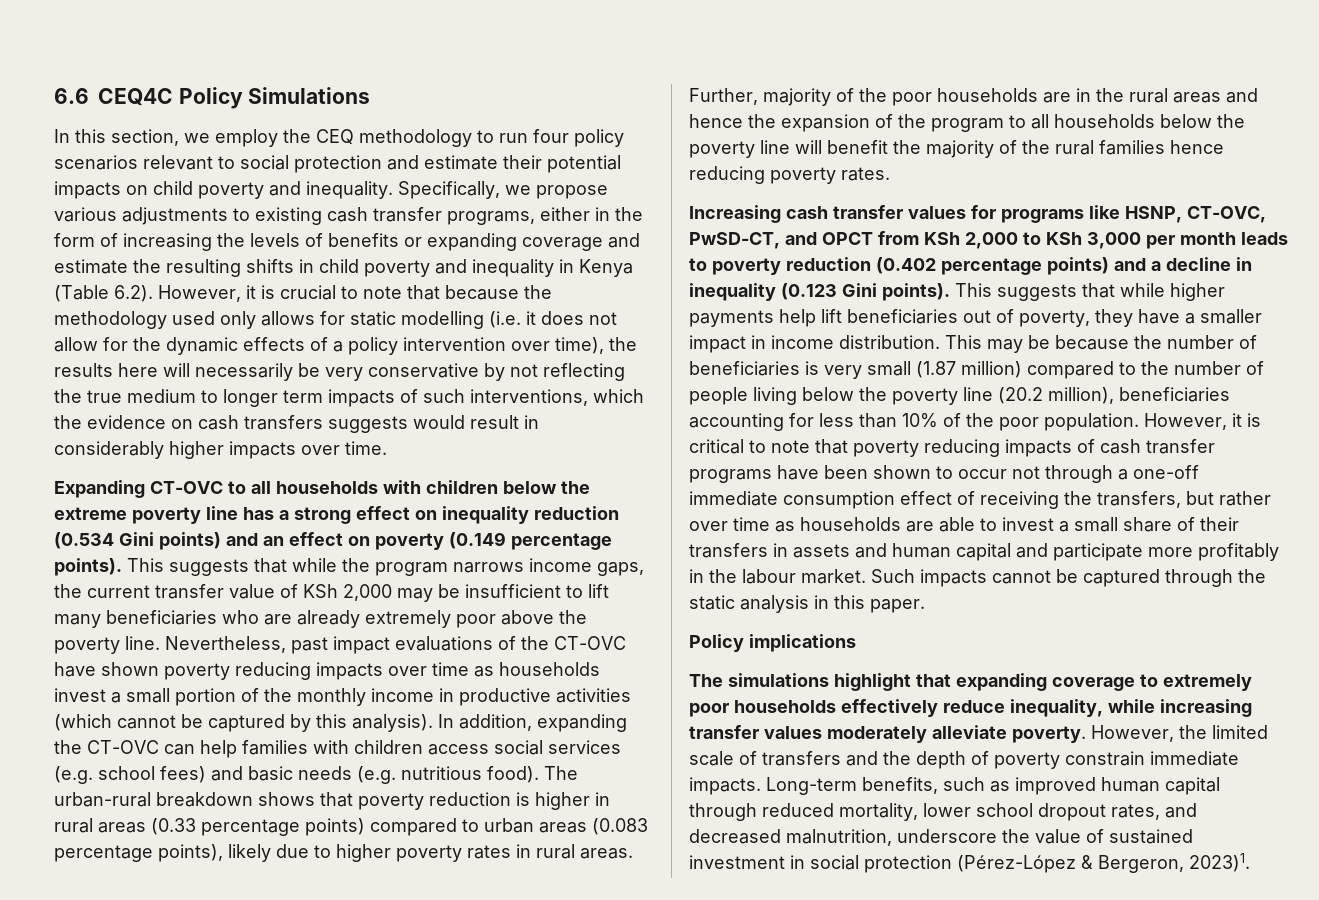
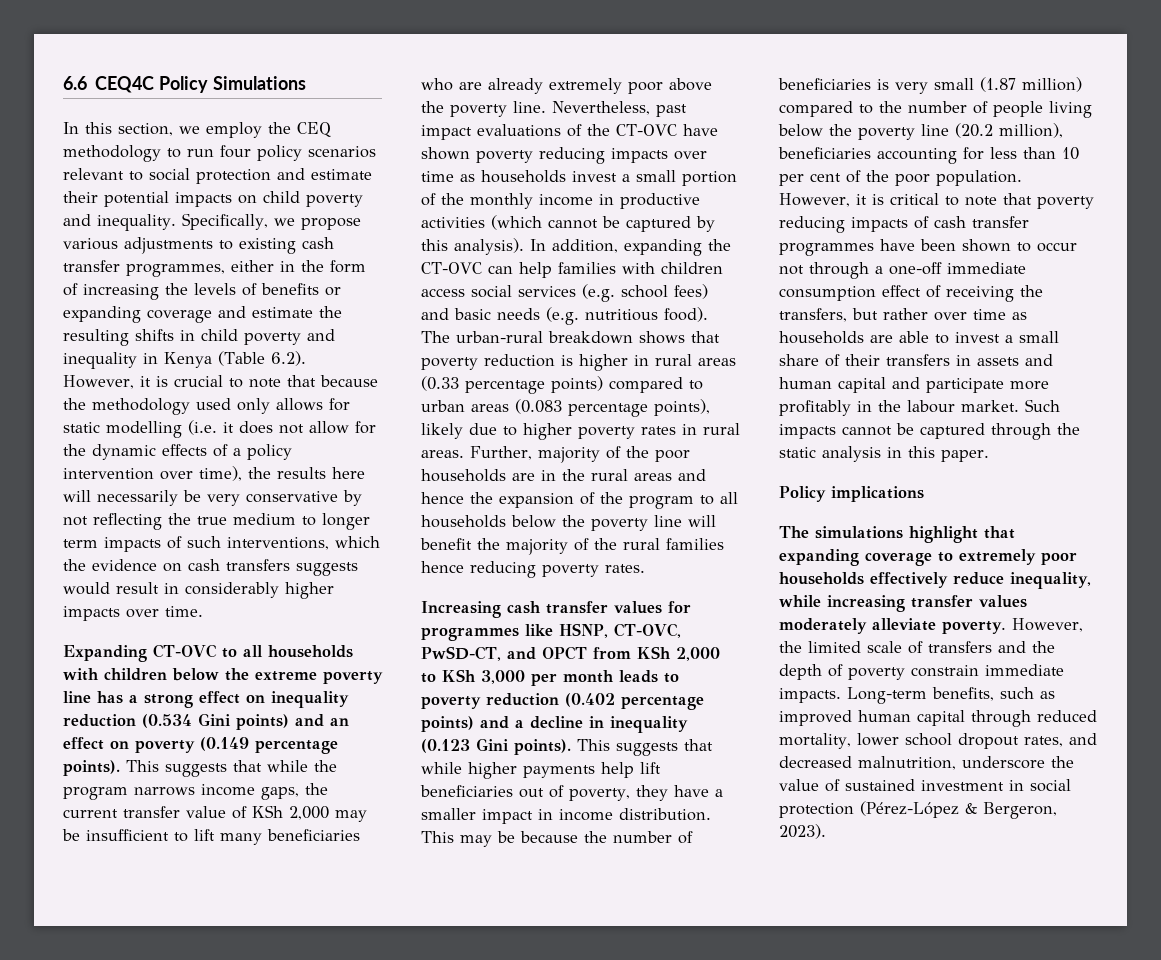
- Specifically, we propose various adjustments to existing cash transfer programs, either in the form of increasing the levels of benefits or expanding coverage and estimate the resulting shifts in child poverty and inequality in Kenya (Table 6.2). However, it is crucial to note that because the methodology used only allows for static modelling (i.e. it does not allow for the dynamic effects of a policy intervention over time), the results here will necessarily be very conservative by not reflecting the true medium to longer term impacts of such interventions, which the evidence on cash transfers suggests would result in considerably higher impacts over time.
+ Specifically, we propose various adjustments to existing cash transfer programmes, either in the form of increasing the levels of benefits or expanding coverage and estimate the resulting shifts in child poverty and inequality in Kenya (Table 6.2). However, it is crucial to note that because the methodology used only allows for static modelling (i.e. it does not allow for the dynamic effects of a policy intervention over time), the results here will necessarily be very conservative by not reflecting the true medium to longer term impacts of such interventions, which the evidence on cash transfers suggests would result in considerably higher impacts over time.
- Increasing cash transfer values for programs like HSNP, CT-OVC, PwSD-CT, and OPCT from KSh 2,000 to KSh 3,000 per month leads to poverty reduction (0.402 percentage points) and a decline in inequality (0.123 Gini points).
+ Increasing cash transfer values for programmes like HSNP, CT-OVC, PwSD-CT, and OPCT from KSh 2,000 to KSh 3,000 per month leads to poverty reduction (0.402 percentage points) and a decline in inequality (0.123 Gini points).
- This may be because the number of beneficiaries is very small (1.87 million) compared to the number of people living below the poverty line (20.2 million), beneficiaries accounting for less than 10% of the poor population.
+ This may be because the number of beneficiaries is very small (1.87 million) compared to the number of people living below the poverty line (20.2 million), beneficiaries accounting for less than 10 per cent of the poor population.
- However, it is critical to note that poverty reducing impacts of cash transfer programs have been shown to occur not through a one-off immediate consumption effect of receiving the transfers, but rather over time as households are able to invest a small share of their transfers in assets and human capital and participate more profitably in the labour market.
+ However, it is critical to note that poverty reducing impacts of cash transfer programmes have been shown to occur not through a one-off immediate consumption effect of receiving the transfers, but rather over time as households are able to invest a small share of their transfers in assets and human capital and participate more profitably in the labour market.
- Long-term benefits, such as improved human capital through reduced mortality, lower school dropout rates, and decreased malnutrition, underscore the value of sustained investment in social protection (Pérez-López & Bergeron, 2023)1.
+ Long-term benefits, such as improved human capital through reduced mortality, lower school dropout rates, and decreased malnutrition, underscore the value of sustained investment in social protection (Pérez-López & Bergeron, 2023).

